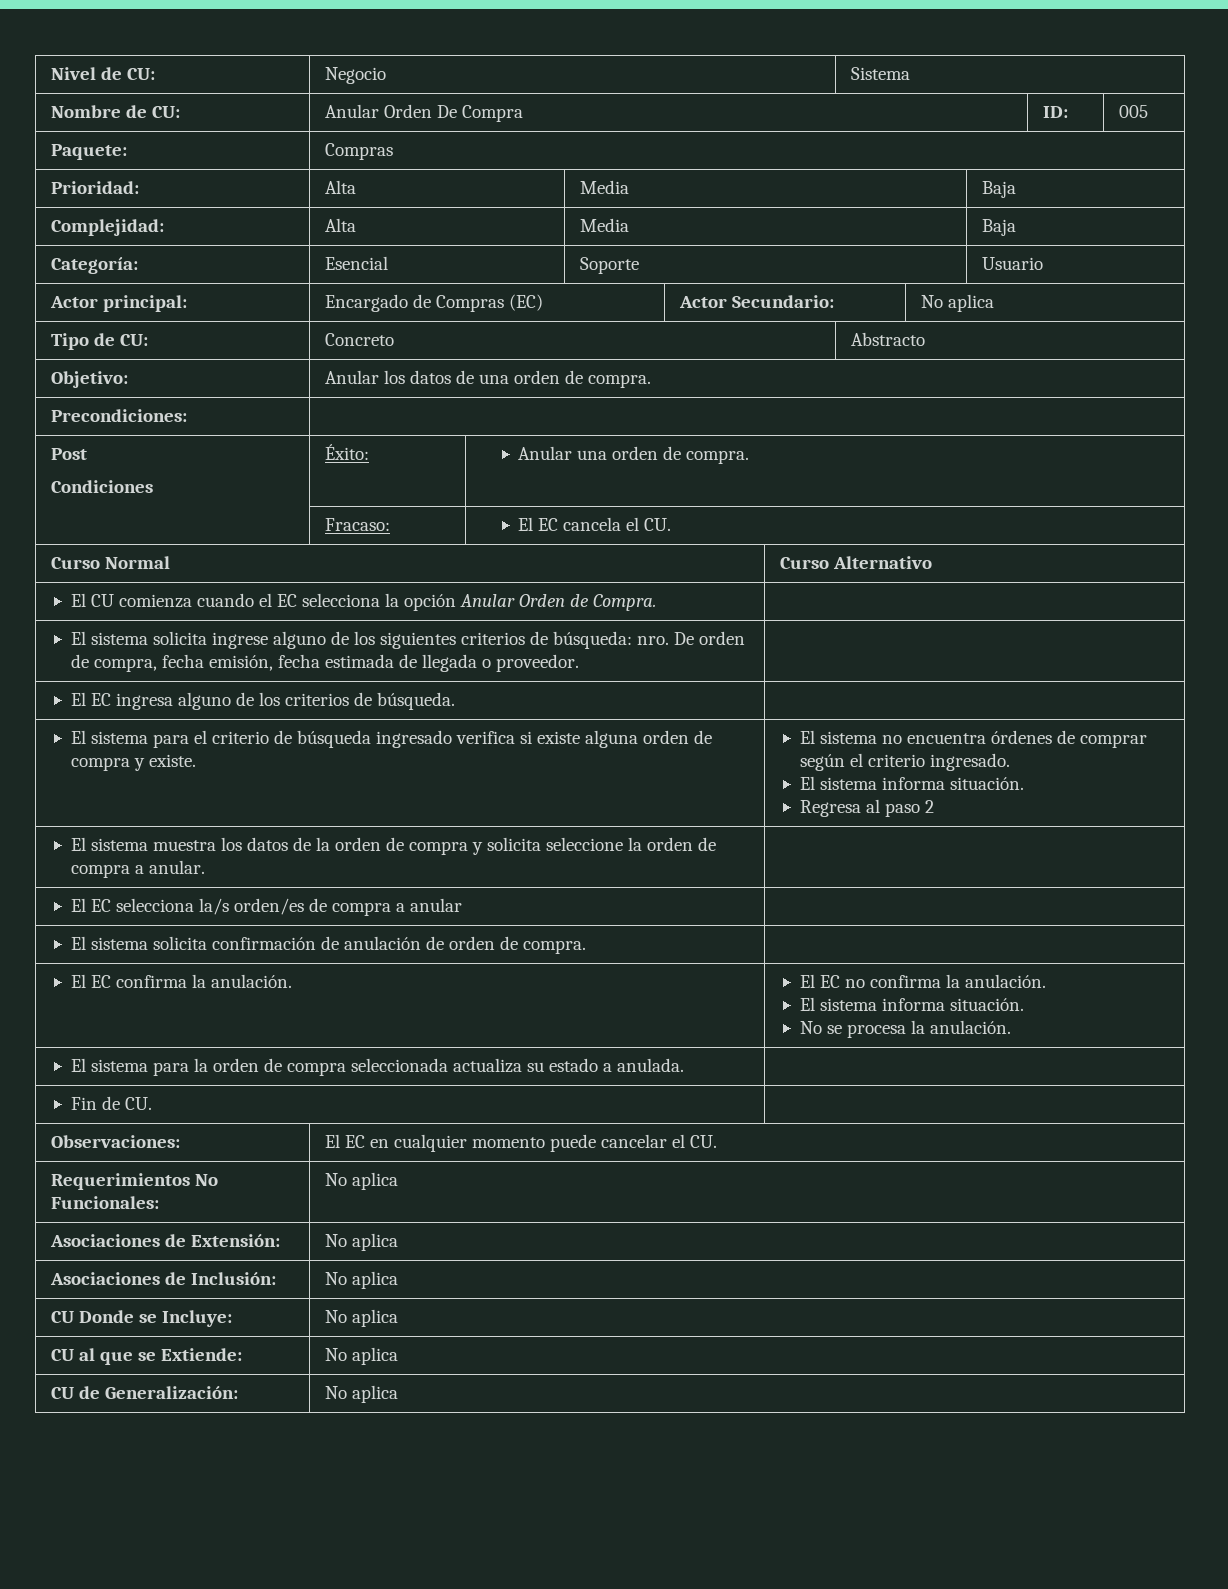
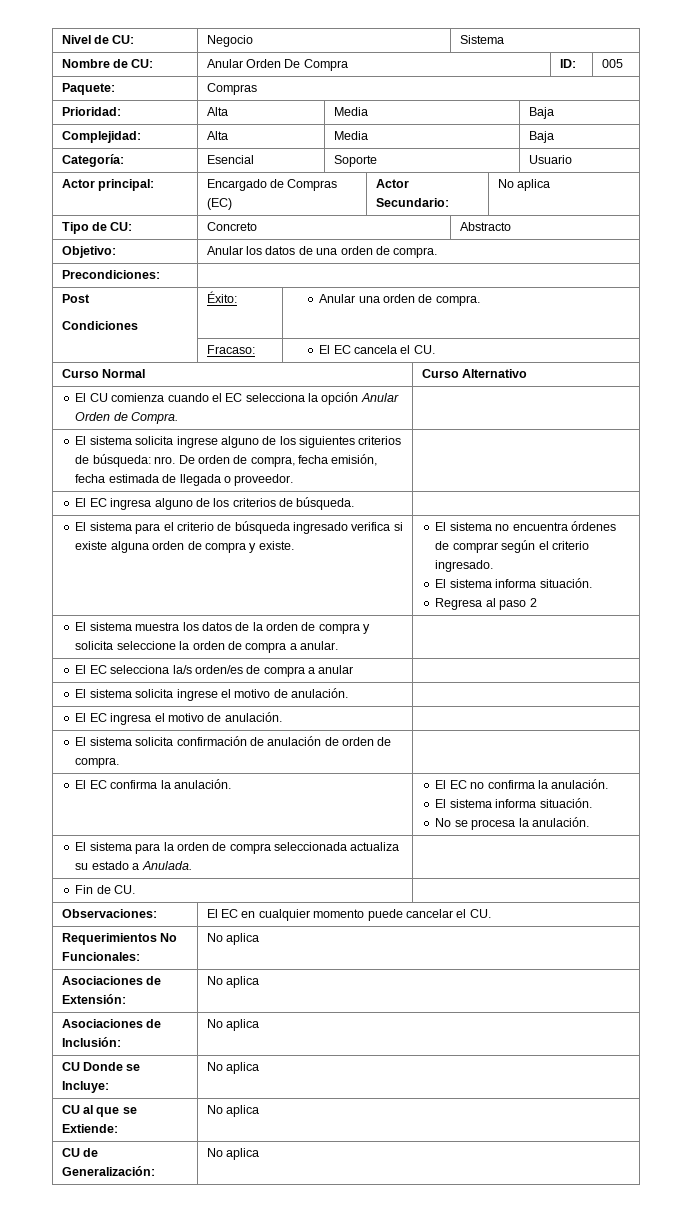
+ El sistema solicita ingrese el motivo de anulación. |
+ El EC ingresa el motivo de anulación. |
- El sistema para la orden de compra seleccionada actualiza su estado a anulada. |
+ El sistema para la orden de compra seleccionada actualiza su estado a Anulada. |

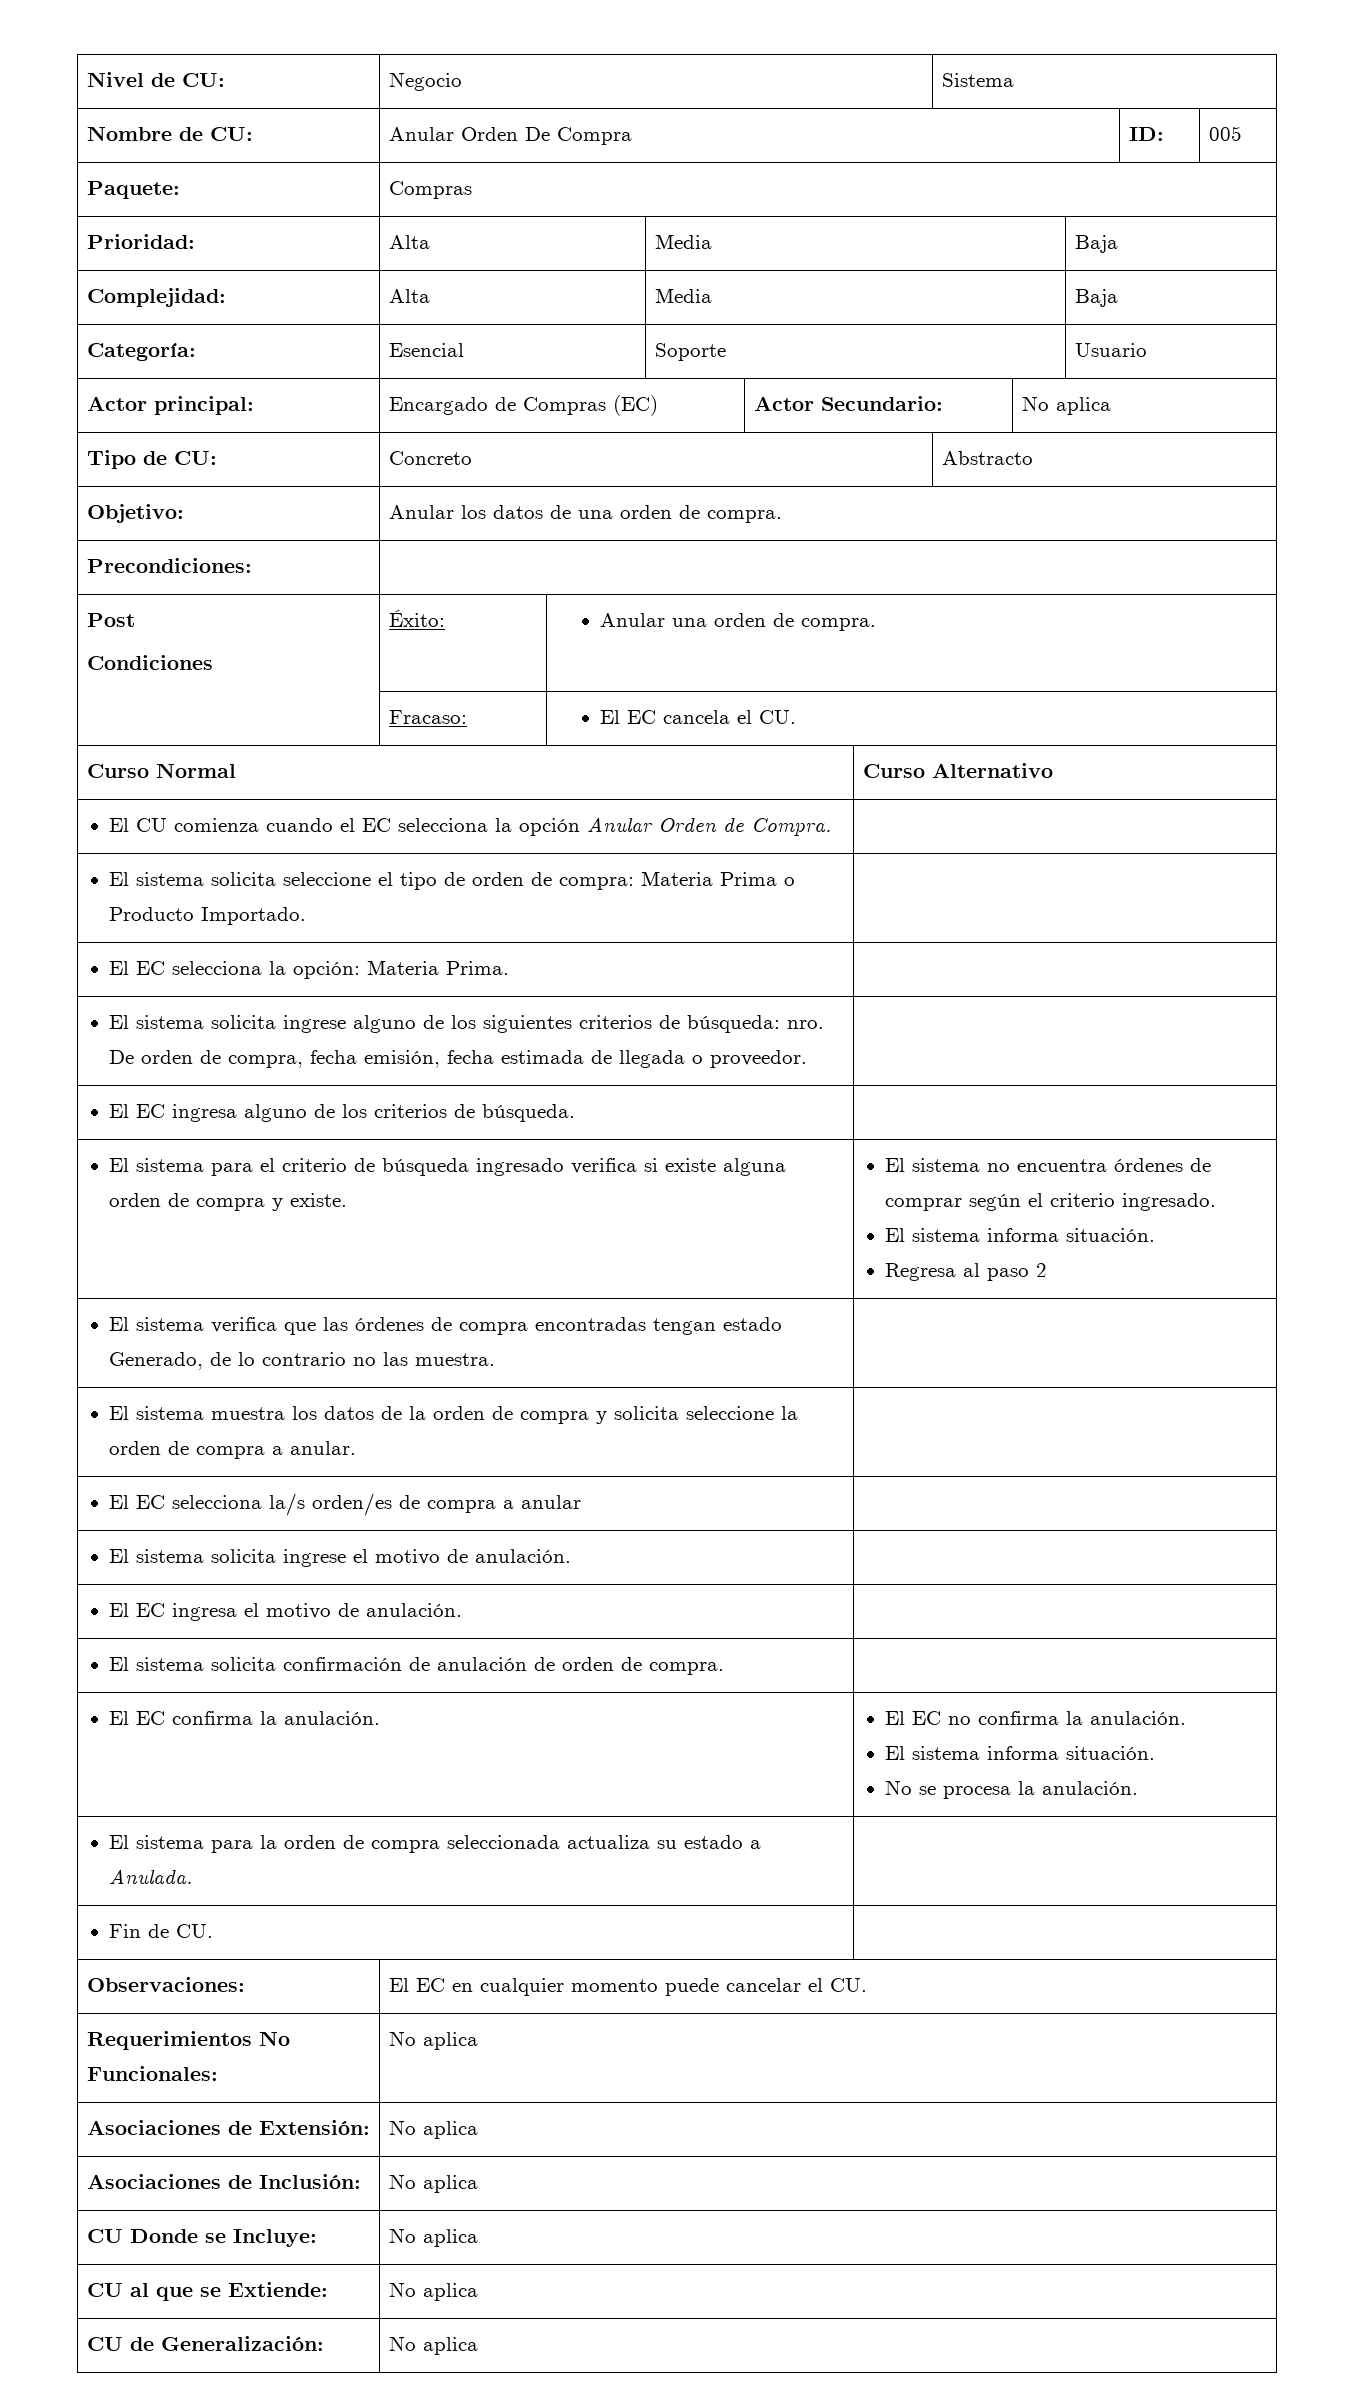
+ El sistema solicita seleccione el tipo de orden de compra: Materia Prima o Producto Importado. |
+ El EC selecciona la opción: Materia Prima. |
+ El sistema verifica que las órdenes de compra encontradas tengan estado Generado, de lo contrario no las muestra. |

